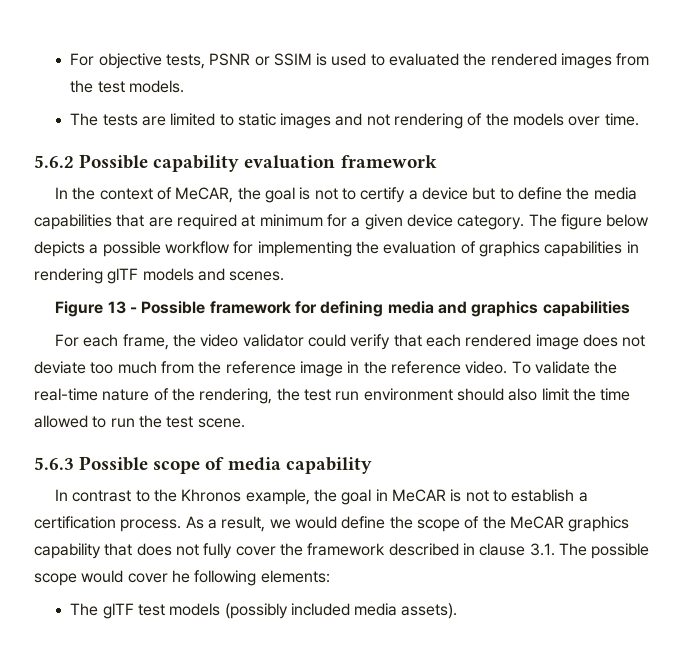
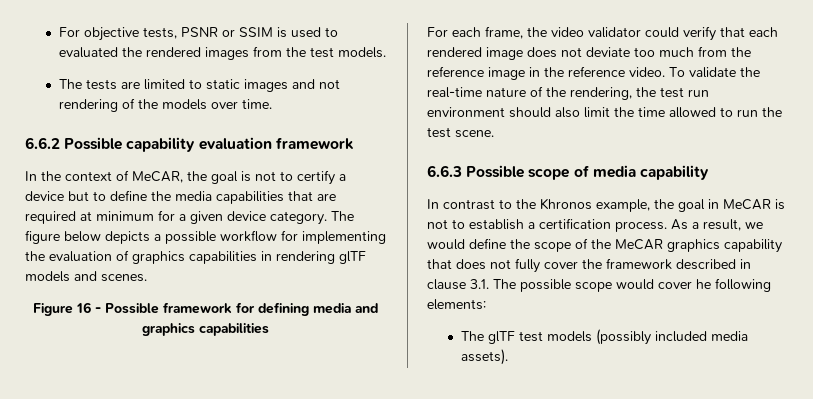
- 5.6.2 Possible capability evaluation framework
+ 6.6.2 Possible capability evaluation framework
- Figure 13 - Possible framework for defining media and graphics capabilities
+ Figure 16 - Possible framework for defining media and graphics capabilities
- 5.6.3 Possible scope of media capability
+ 6.6.3 Possible scope of media capability

